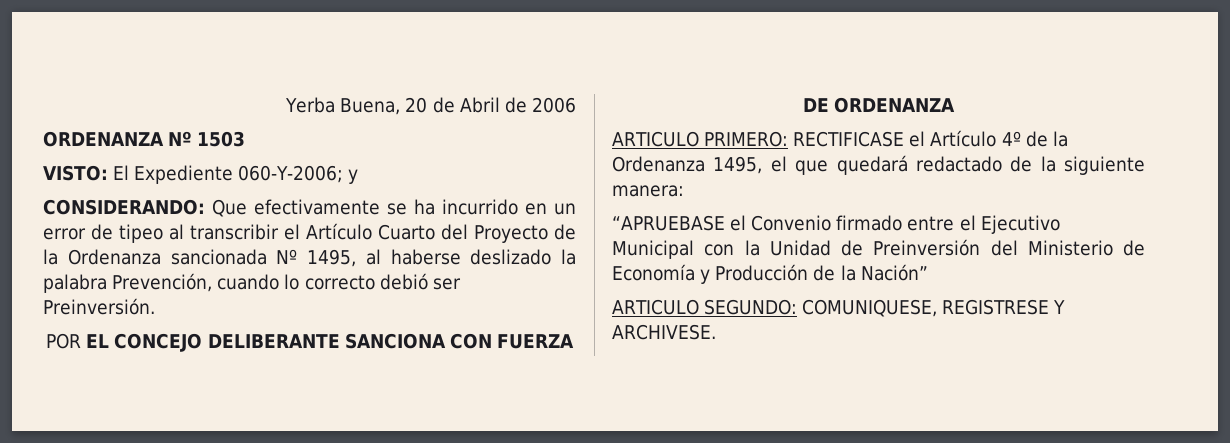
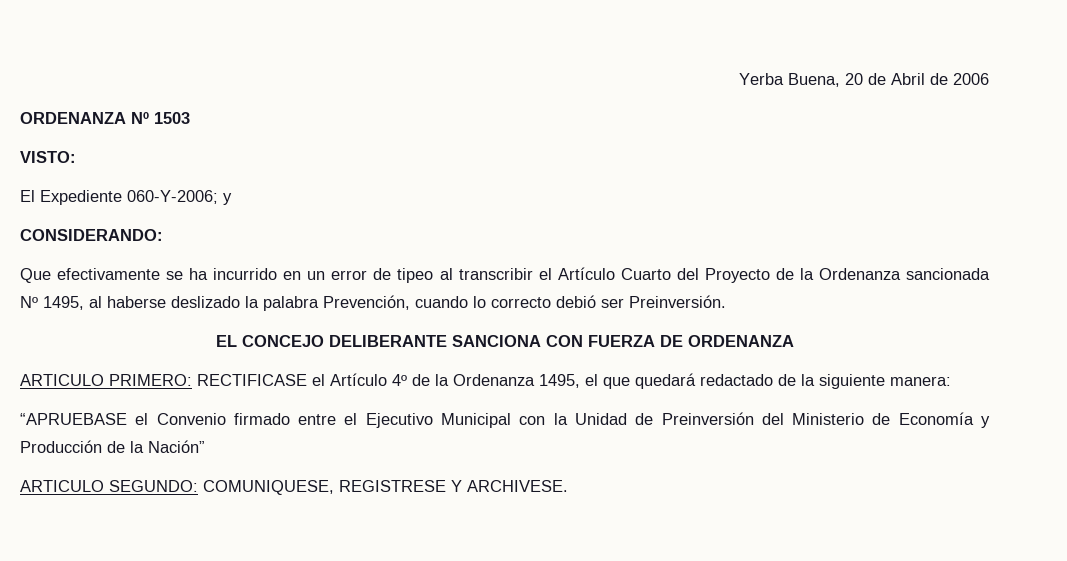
- VISTO: El Expediente 060-Y-2006; y
+ VISTO:
+ El Expediente 060-Y-2006; y
- CONSIDERANDO: Que efectivamente se ha incurrido en un error de tipeo al transcribir el Artículo Cuarto del Proyecto de la Ordenanza sancionada Nº 1495, al haberse deslizado la palabra Prevención, cuando lo correcto debió ser Preinversión.
+ CONSIDERANDO:
+ Que efectivamente se ha incurrido en un error de tipeo al transcribir el Artículo Cuarto del Proyecto de la Ordenanza sancionada Nº 1495, al haberse deslizado la palabra Prevención, cuando lo correcto debió ser Preinversión.
- POR EL CONCEJO DELIBERANTE SANCIONA CON FUERZA DE ORDENANZA
+ EL CONCEJO DELIBERANTE SANCIONA CON FUERZA DE ORDENANZA

